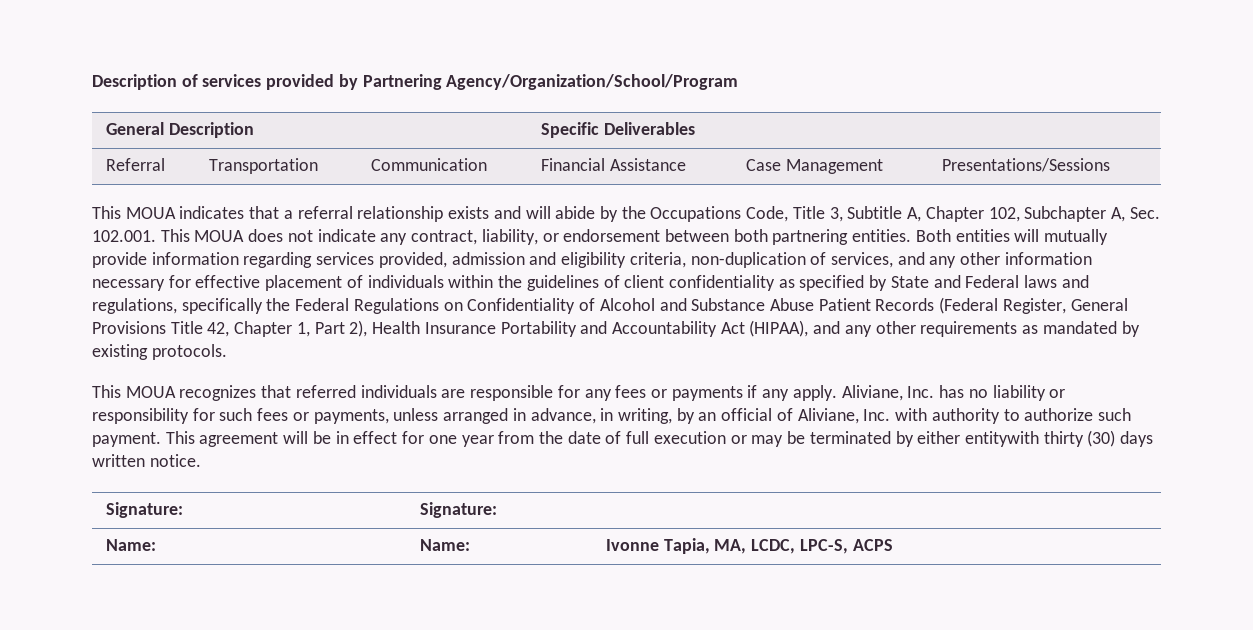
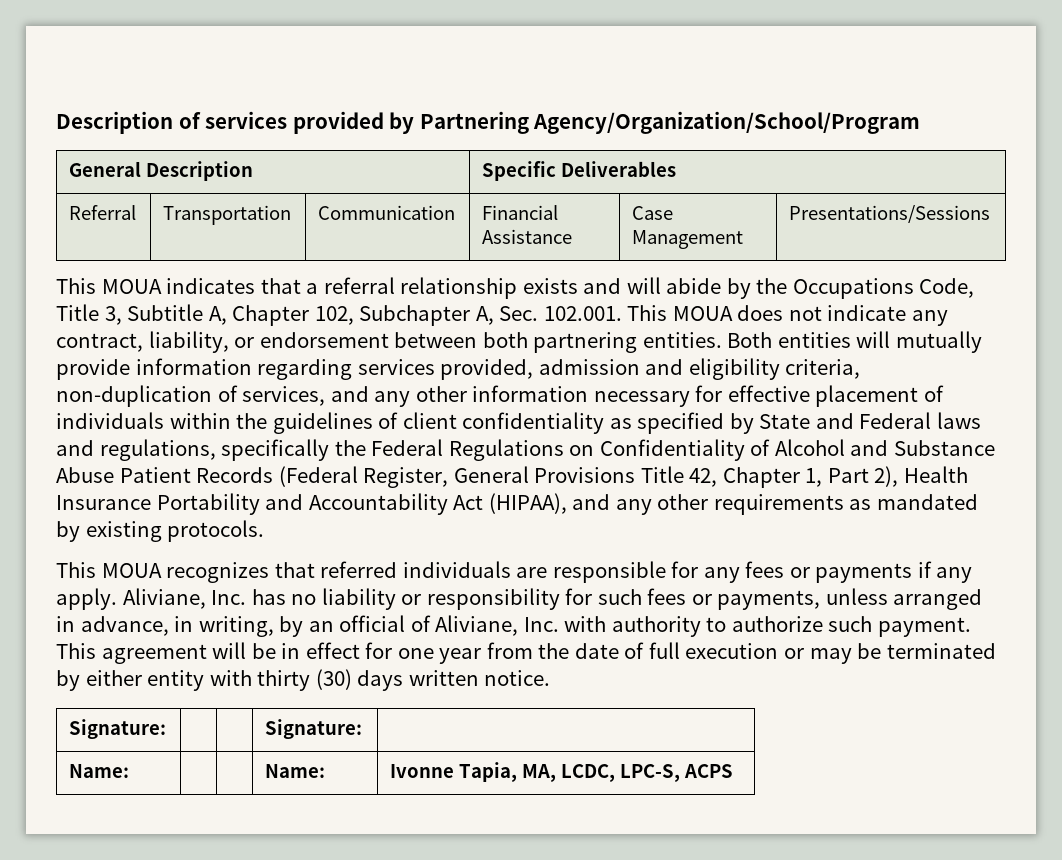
- This agreement will be in effect for one year from the date of full execution or may be terminated by either entitywith thirty (30) days written notice.
+ This agreement will be in effect for one year from the date of full execution or may be terminated by either entity with thirty (30) days written notice.

